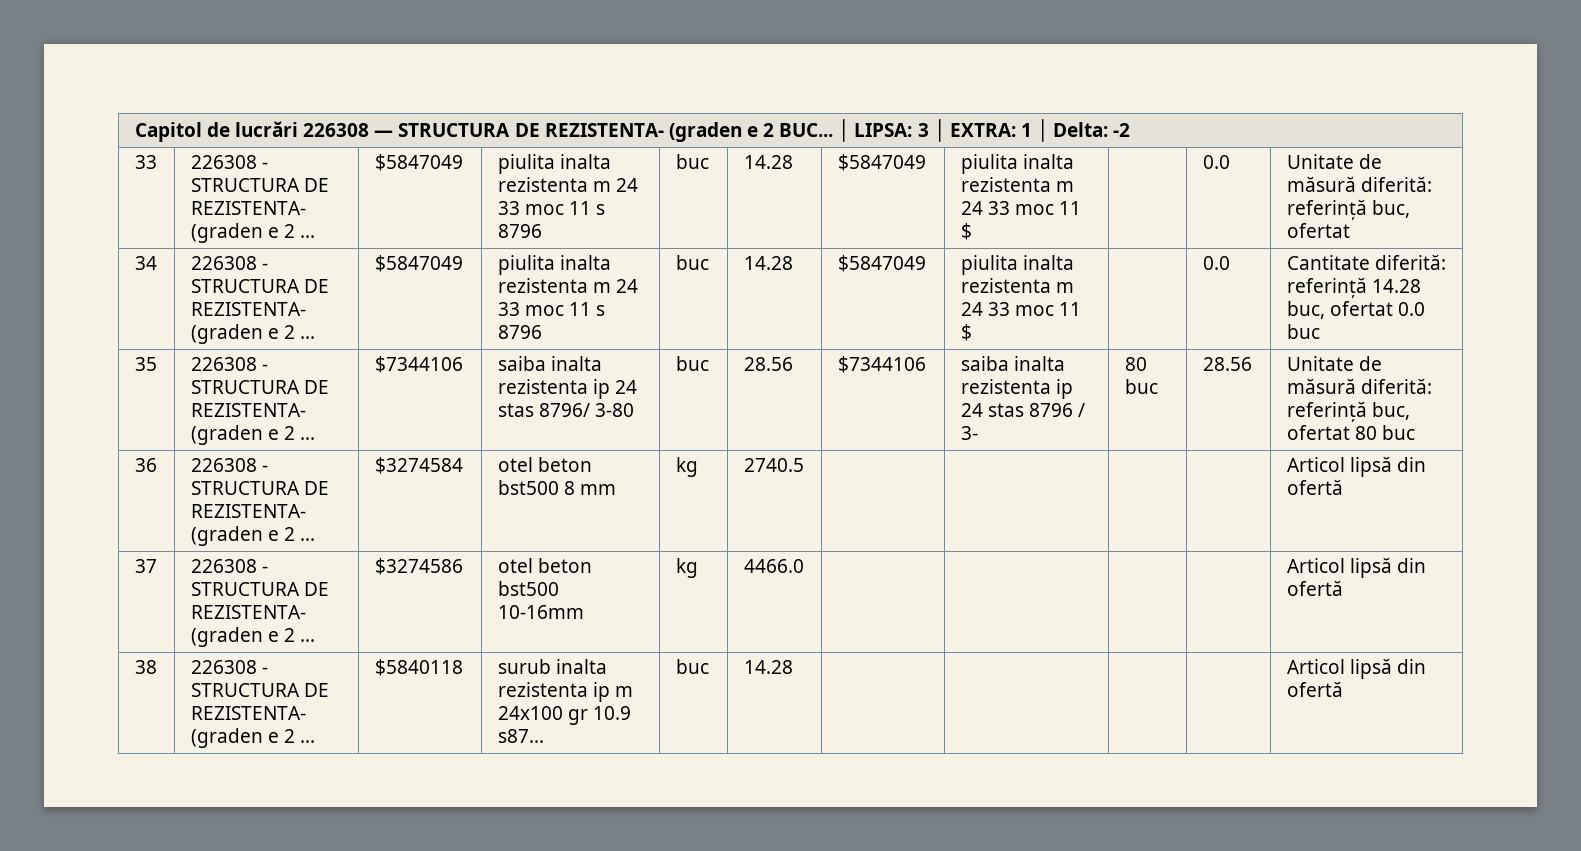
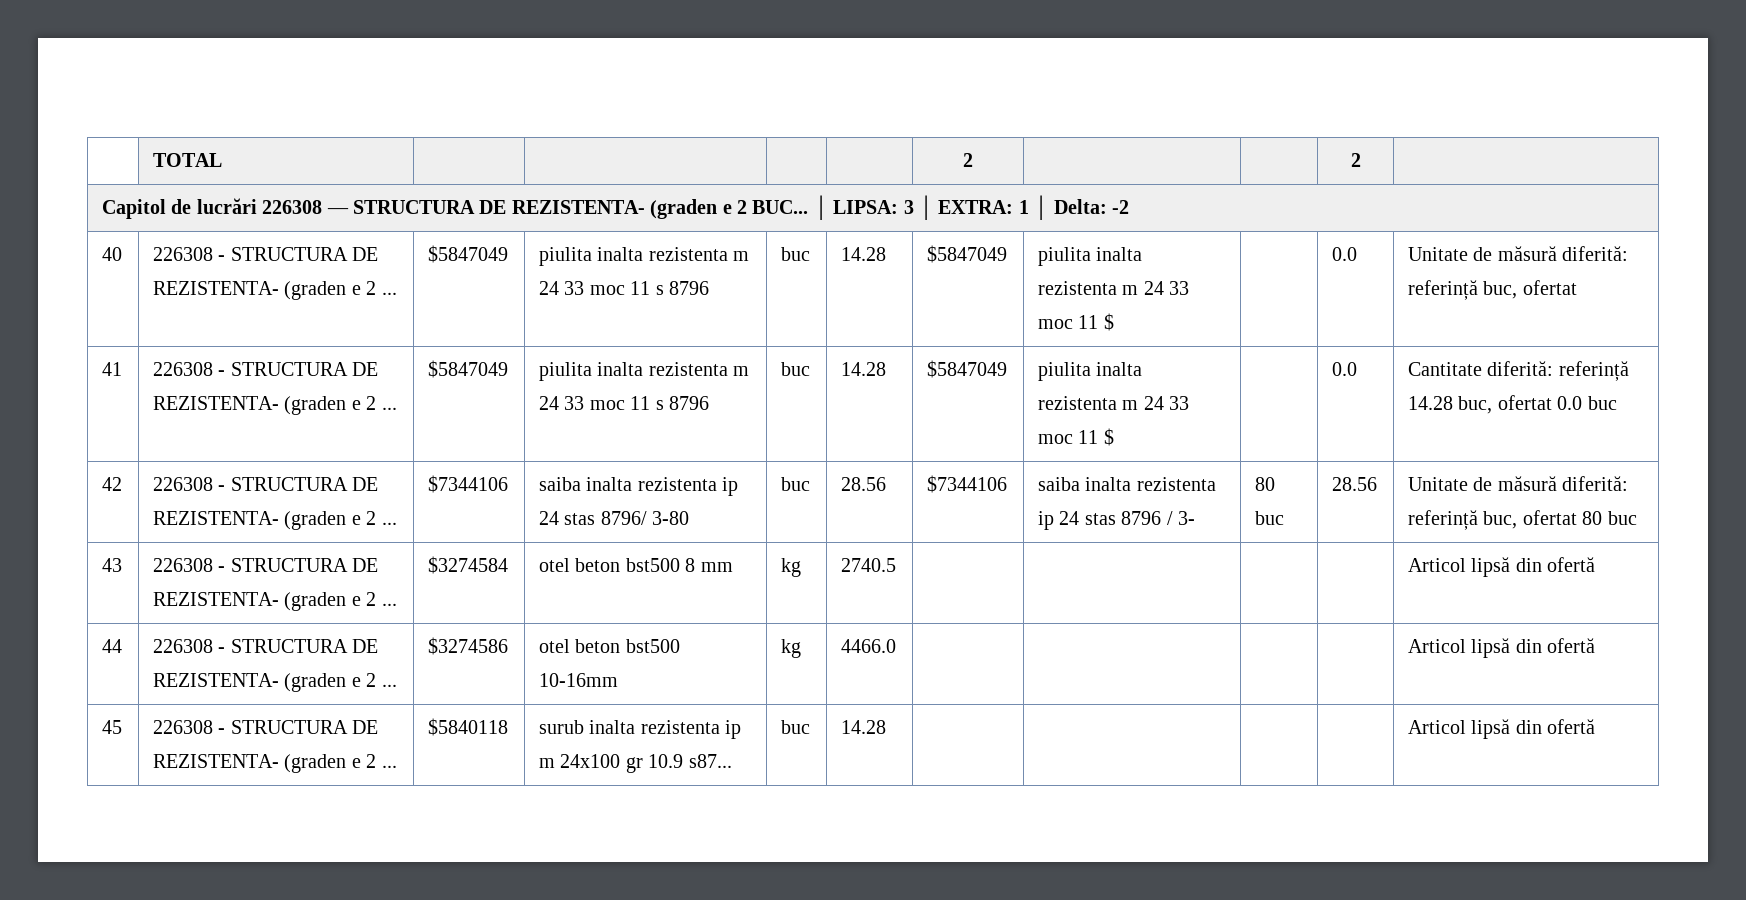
+ | TOTAL | | | | | 2 | | | 2 |
  Capitol de lucrări 226308 — STRUCTURA DE REZISTENTA- (graden e 2 BUC... │ LIPSA: 3 │ EXTRA: 1 │ Delta: -2
- 33
+ 40
- 34
+ 41
- 35
+ 42
- 36 | 226308 - STRUCTURA DE REZISTENTA- (graden e 2 ... | $3274584 | otel beton bst500 8 mm | kg | 2740.5 | | | | | Articol lipsă din ofertă
+ 43 | 226308 - STRUCTURA DE REZISTENTA- (graden e 2 ... | $3274584 | otel beton bst500 8 mm | kg | 2740.5 | | | | | Articol lipsă din ofertă
- 37 | 226308 - STRUCTURA DE REZISTENTA- (graden e 2 ... | $3274586 | otel beton bst500 10-16mm | kg | 4466.0 | | | | | Articol lipsă din ofertă
+ 44 | 226308 - STRUCTURA DE REZISTENTA- (graden e 2 ... | $3274586 | otel beton bst500 10-16mm | kg | 4466.0 | | | | | Articol lipsă din ofertă
- 38 | 226308 - STRUCTURA DE REZISTENTA- (graden e 2 ... | $5840118 | surub inalta rezistenta ip m 24x100 gr 10.9 s87... | buc | 14.28 | | | | | Articol lipsă din ofertă
+ 45 | 226308 - STRUCTURA DE REZISTENTA- (graden e 2 ... | $5840118 | surub inalta rezistenta ip m 24x100 gr 10.9 s87... | buc | 14.28 | | | | | Articol lipsă din ofertă

